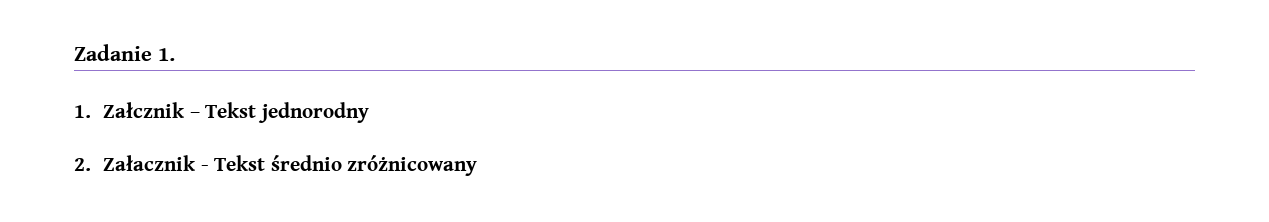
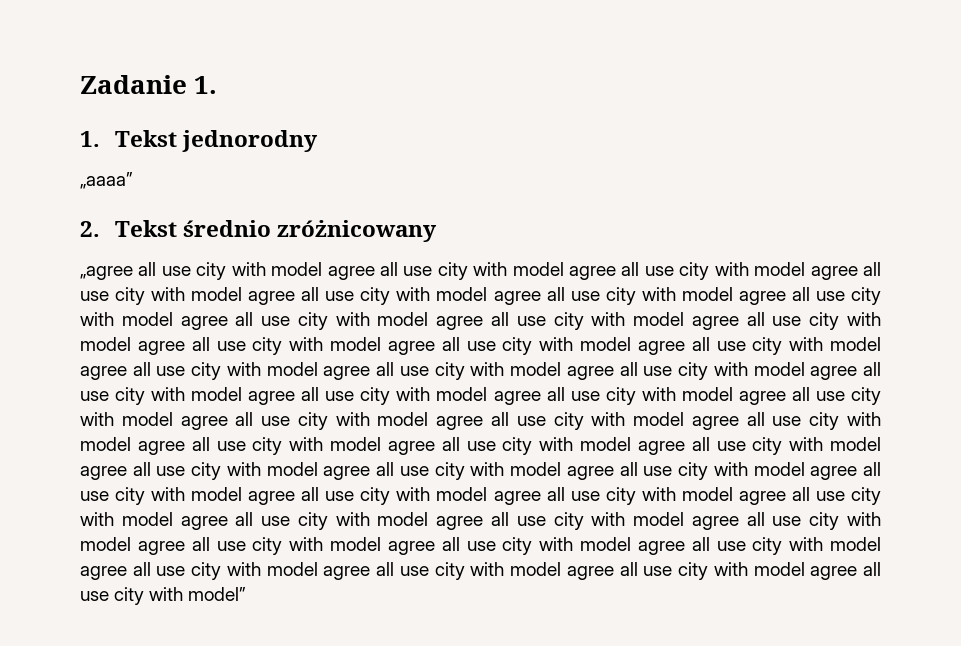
- 1. Załcznik – Tekst jednorodny
+ 1. Tekst jednorodny
+ „aaaa”
- 2. Załacznik - Tekst średnio zróżnicowany
+ 2. Tekst średnio zróżnicowany
+ „agree all use city with model agree all use city with model agree all use city with model agree all use city with model agree all use city with model agree all use city with model agree all use city with model agree all use city with model agree all use city with model agree all use city with model agree all use city with model agree all use city with model agree all use city with model agree all use city with model agree all use city with model agree all use city with model agree all use city with model agree all use city with model agree all use city with model agree all use city with model agree all use city with model agree all use city with model agree all use city with model agree all use city with model agree all use city with model agree all use city with model agree all use city with model agree all use city with model agree all use city with model agree all use city with model agree all use city with model agree all use city with model agree all use city with model agree all use city with model agree all use city with model agree all use city with model agree all use city with model agree all use city with model agree all use city with model agree all use city with model agree all use city with model agree all use city with model agree all use city with model”

